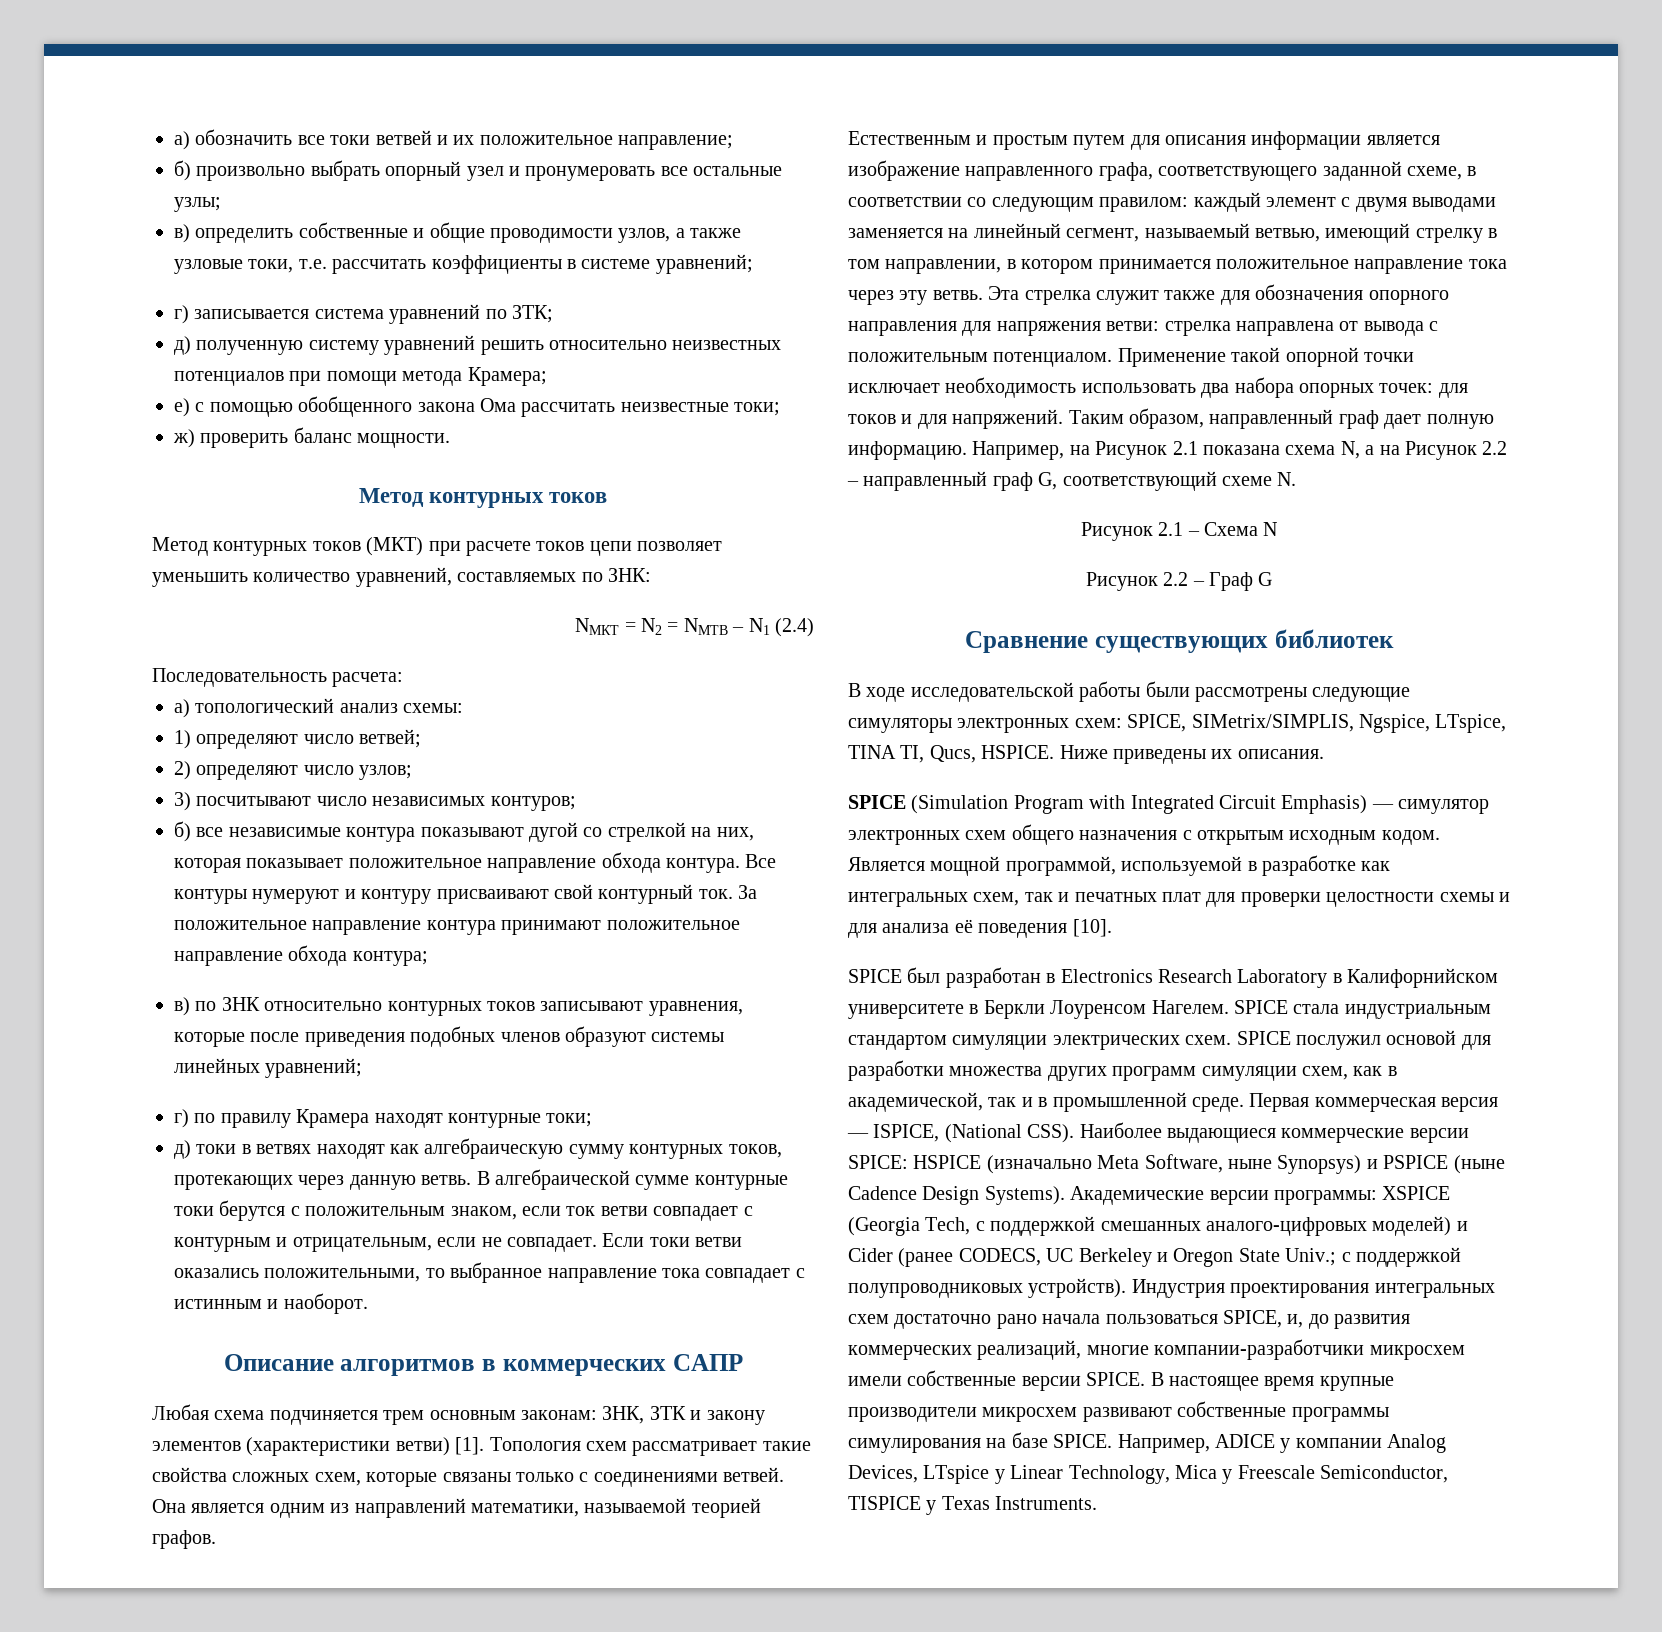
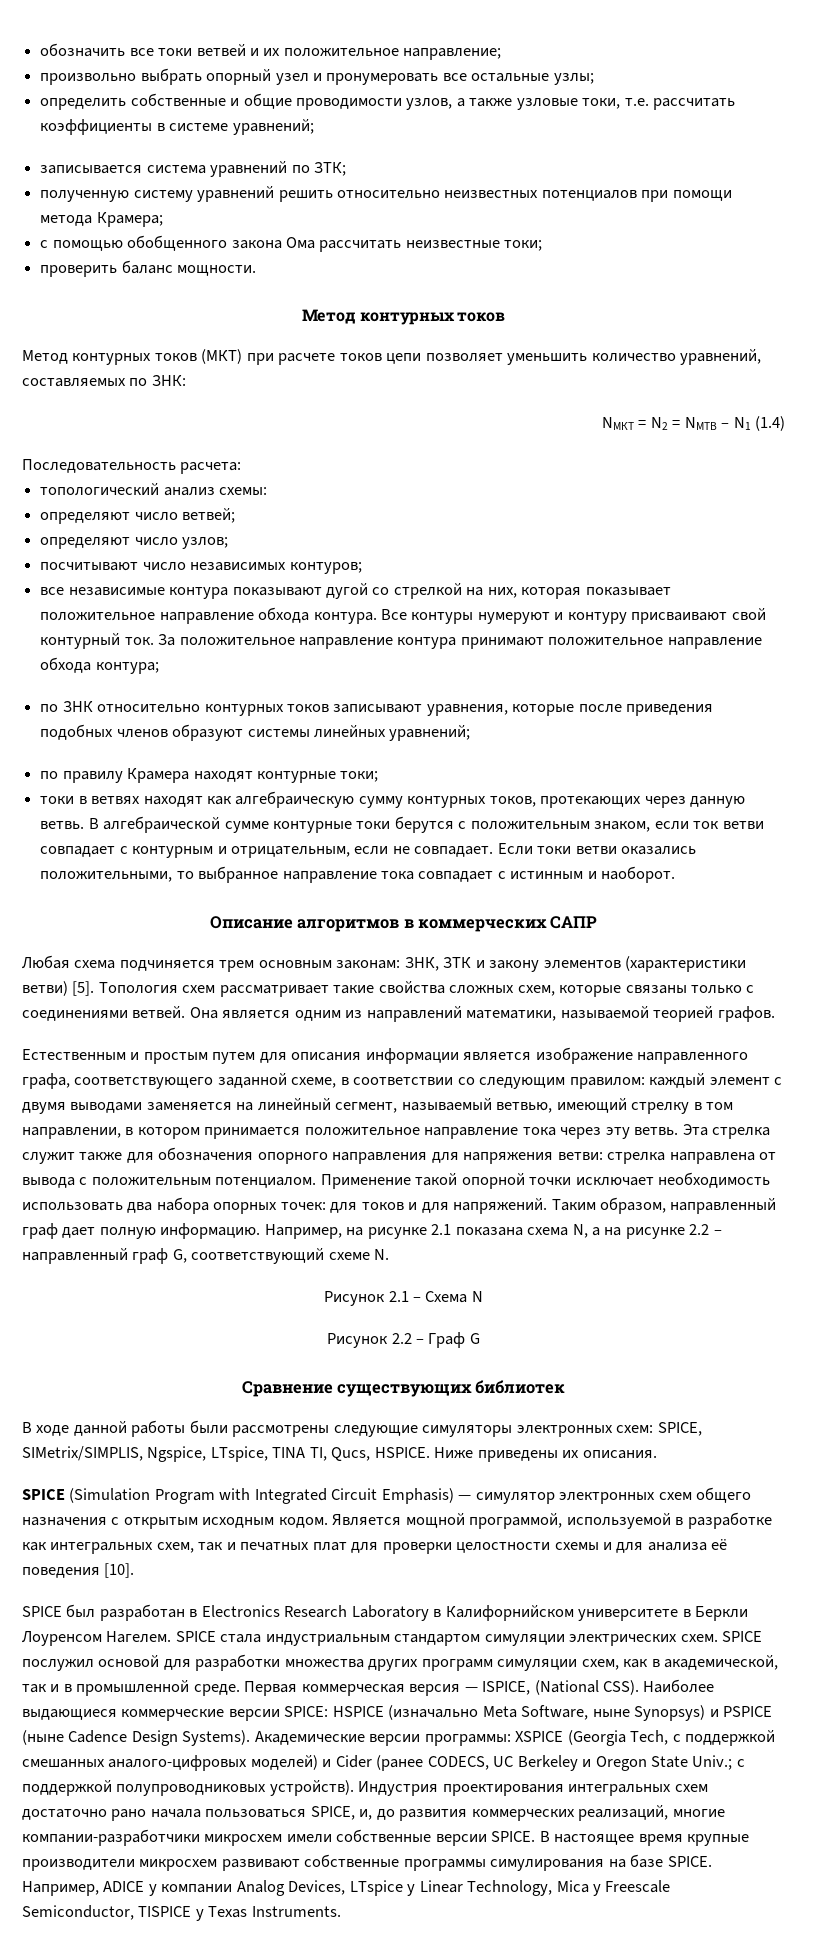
- а) обозначить все токи ветвей и их положительное направление;
+ обозначить все токи ветвей и их положительное направление;
- б) произвольно выбрать опорный узел и пронумеровать все остальные узлы;
+ произвольно выбрать опорный узел и пронумеровать все остальные узлы;
- в) определить собственные и общие проводимости узлов, а также узловые токи, т.е. рассчитать коэффициенты в системе уравнений;
+ определить собственные и общие проводимости узлов, а также узловые токи, т.е. рассчитать коэффициенты в системе уравнений;
- г) записывается система уравнений по ЗТК;
+ записывается система уравнений по ЗТК;
- д) полученную систему уравнений решить относительно неизвестных потенциалов при помощи метода Крамера;
+ полученную систему уравнений решить относительно неизвестных потенциалов при помощи метода Крамера;
- е) с помощью обобщенного закона Ома рассчитать неизвестные токи;
+ с помощью обобщенного закона Ома рассчитать неизвестные токи;
- ж) проверить баланс мощности.
+ проверить баланс мощности.
- NМКТ = N2 = NМТВ – N1 (2.4)
+ NМКТ = N2 = NМТВ – N1 (1.4)
- а) топологический анализ схемы:
+ топологический анализ схемы:
- 1) определяют число ветвей;
+ определяют число ветвей;
- 2) определяют число узлов;
+ определяют число узлов;
- 3) посчитывают число независимых контуров;
+ посчитывают число независимых контуров;
- б) все независимые контура показывают дугой со стрелкой на них, которая показывает положительное направление обхода контура.
+ все независимые контура показывают дугой со стрелкой на них, которая показывает положительное направление обхода контура.
- в) по ЗНК относительно контурных токов записывают уравнения, которые после приведения подобных членов образуют системы линейных уравнений;
+ по ЗНК относительно контурных токов записывают уравнения, которые после приведения подобных членов образуют системы линейных уравнений;
- г) по правилу Крамера находят контурные токи;
+ по правилу Крамера находят контурные токи;
- д) токи в ветвях находят как алгебраическую сумму контурных токов, протекающих через данную ветвь.
+ токи в ветвях находят как алгебраическую сумму контурных токов, протекающих через данную ветвь.
- Любая схема подчиняется трем основным законам: ЗНК, ЗТК и закону элементов (характеристики ветви) [1].
+ Любая схема подчиняется трем основным законам: ЗНК, ЗТК и закону элементов (характеристики ветви) [5].
- Например, на Рисунок 2.1 показана схема N, а на Рисунок 2.2 – направленный граф G, соответствующий схеме N.
+ Например, на рисунке 2.1 показана схема N, а на рисунке 2.2 – направленный граф G, соответствующий схеме N.
- В ходе исследовательской работы были рассмотрены следующие симуляторы электронных схем: SPICE, SIMetrix/SIMPLIS, Ngspice, LTspice, TINA TI, Qucs, HSPICE.
+ В ходе данной работы были рассмотрены следующие симуляторы электронных схем: SPICE, SIMetrix/SIMPLIS, Ngspice, LTspice, TINA TI, Qucs, HSPICE.

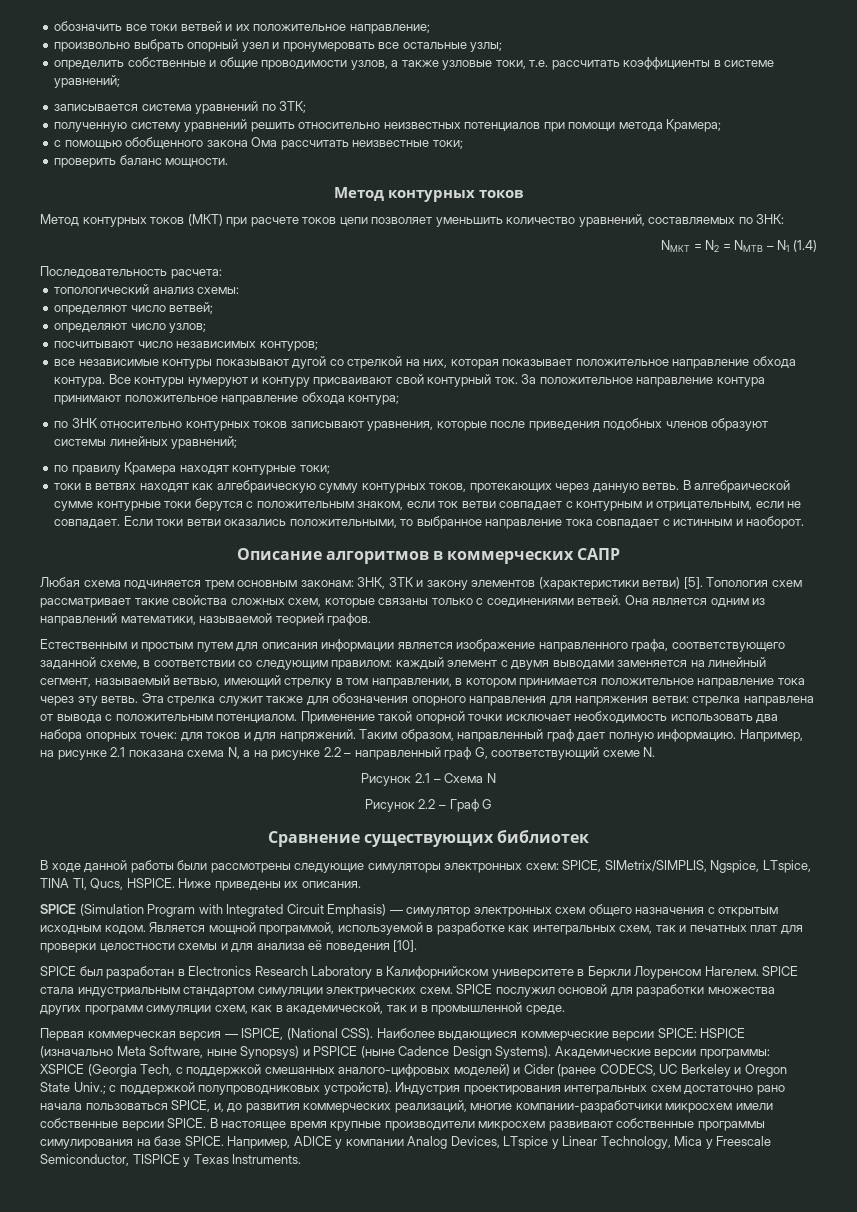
- все независимые контура показывают дугой со стрелкой на них, которая показывает положительное направление обхода контура.
+ все независимые контуры показывают дугой со стрелкой на них, которая показывает положительное направление обхода контура.
- SPICE послужил основой для разработки множества других программ симуляции схем, как в академической, так и в промышленной среде. Первая коммерческая версия — ISPICE, (National CSS).
+ SPICE послужил основой для разработки множества других программ симуляции схем, как в академической, так и в промышленной среде.
+ Первая коммерческая версия — ISPICE, (National CSS).

